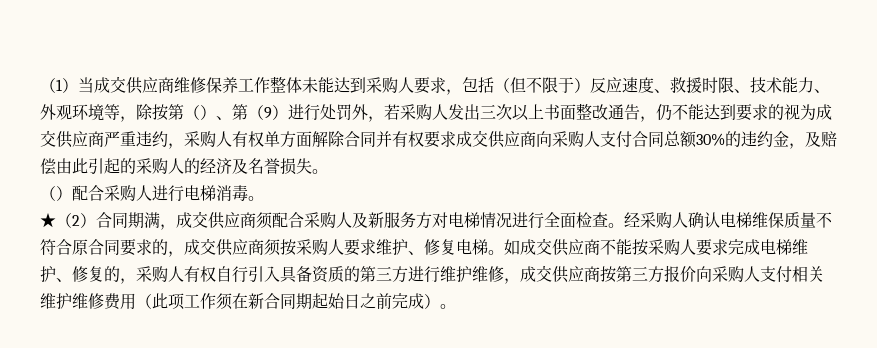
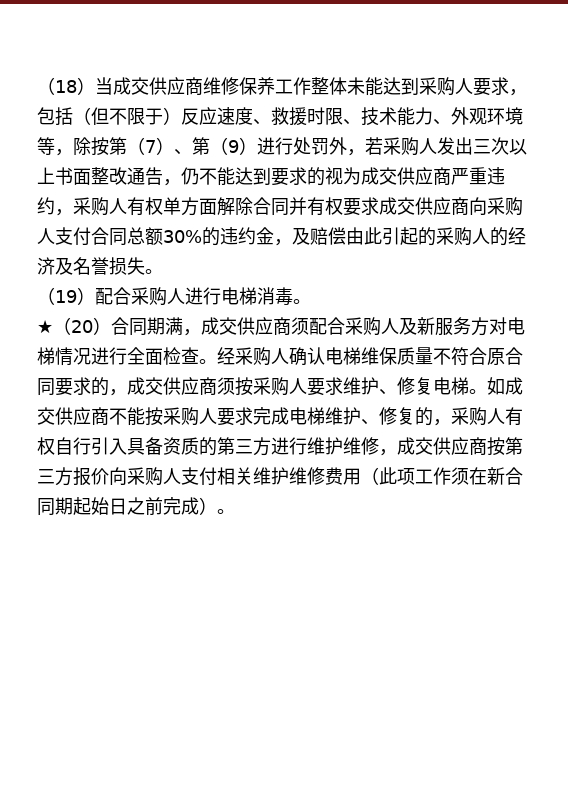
- （1）当成交供应商维修保养工作整体未能达到采购人要求，包括（但不限于）反应速度、救援时限、技术能力、外观环境等，除按第（）、第（9）进行处罚外，若采购人发出三次以上书面整改通告，仍不能达到要求的视为成交供应商严重违约，采购人有权单方面解除合同并有权要求成交供应商向采购人支付合同总额30%的违约金，及赔偿由此引起的采购人的经济及名誉损失。
+ （18）当成交供应商维修保养工作整体未能达到采购人要求，包括（但不限于）反应速度、救援时限、技术能力、外观环境等，除按第（7）、第（9）进行处罚外，若采购人发出三次以上书面整改通告，仍不能达到要求的视为成交供应商严重违约，采购人有权单方面解除合同并有权要求成交供应商向采购人支付合同总额30%的违约金，及赔偿由此引起的采购人的经济及名誉损失。
- （）配合采购人进行电梯消毒。
+ （19）配合采购人进行电梯消毒。
- ★（2）合同期满，成交供应商须配合采购人及新服务方对电梯情况进行全面检查。
+ ★（20）合同期满，成交供应商须配合采购人及新服务方对电梯情况进行全面检查。

